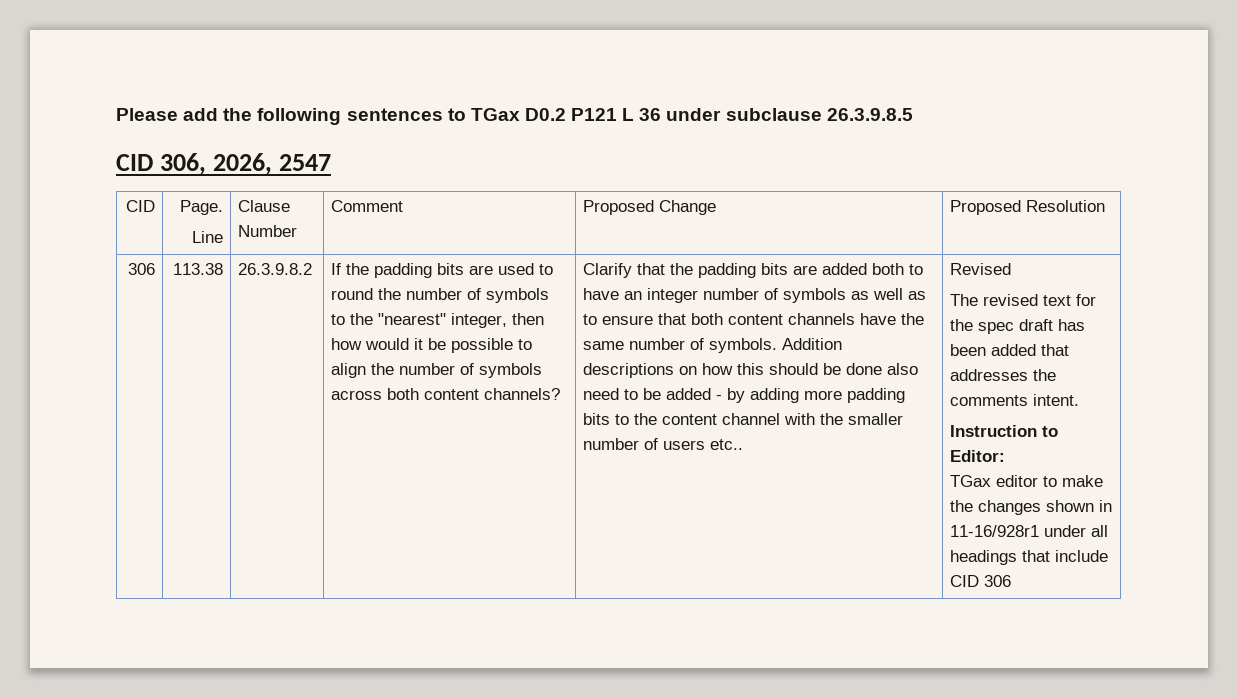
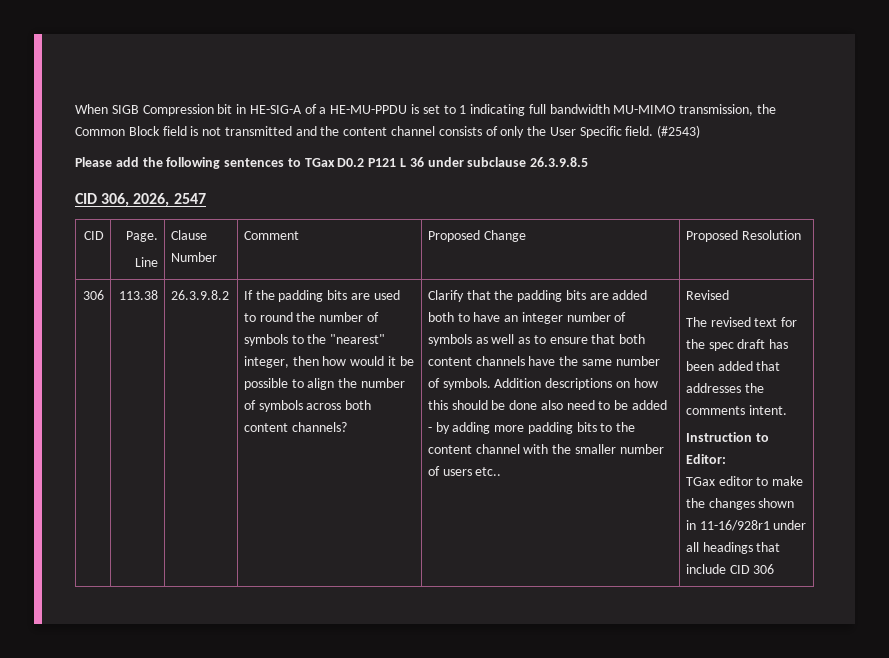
+ When SIGB Compression bit in HE-SIG-A of a HE-MU-PPDU is set to 1 indicating full bandwidth MU-MIMO transmission, the Common Block field is not transmitted and the content channel consists of only the User Specific field. (#2543)

